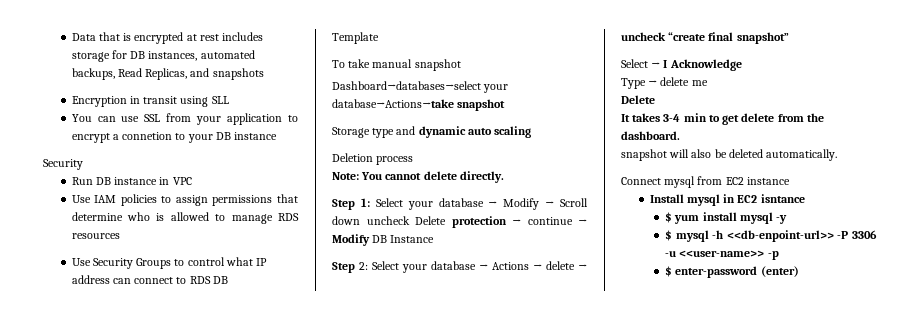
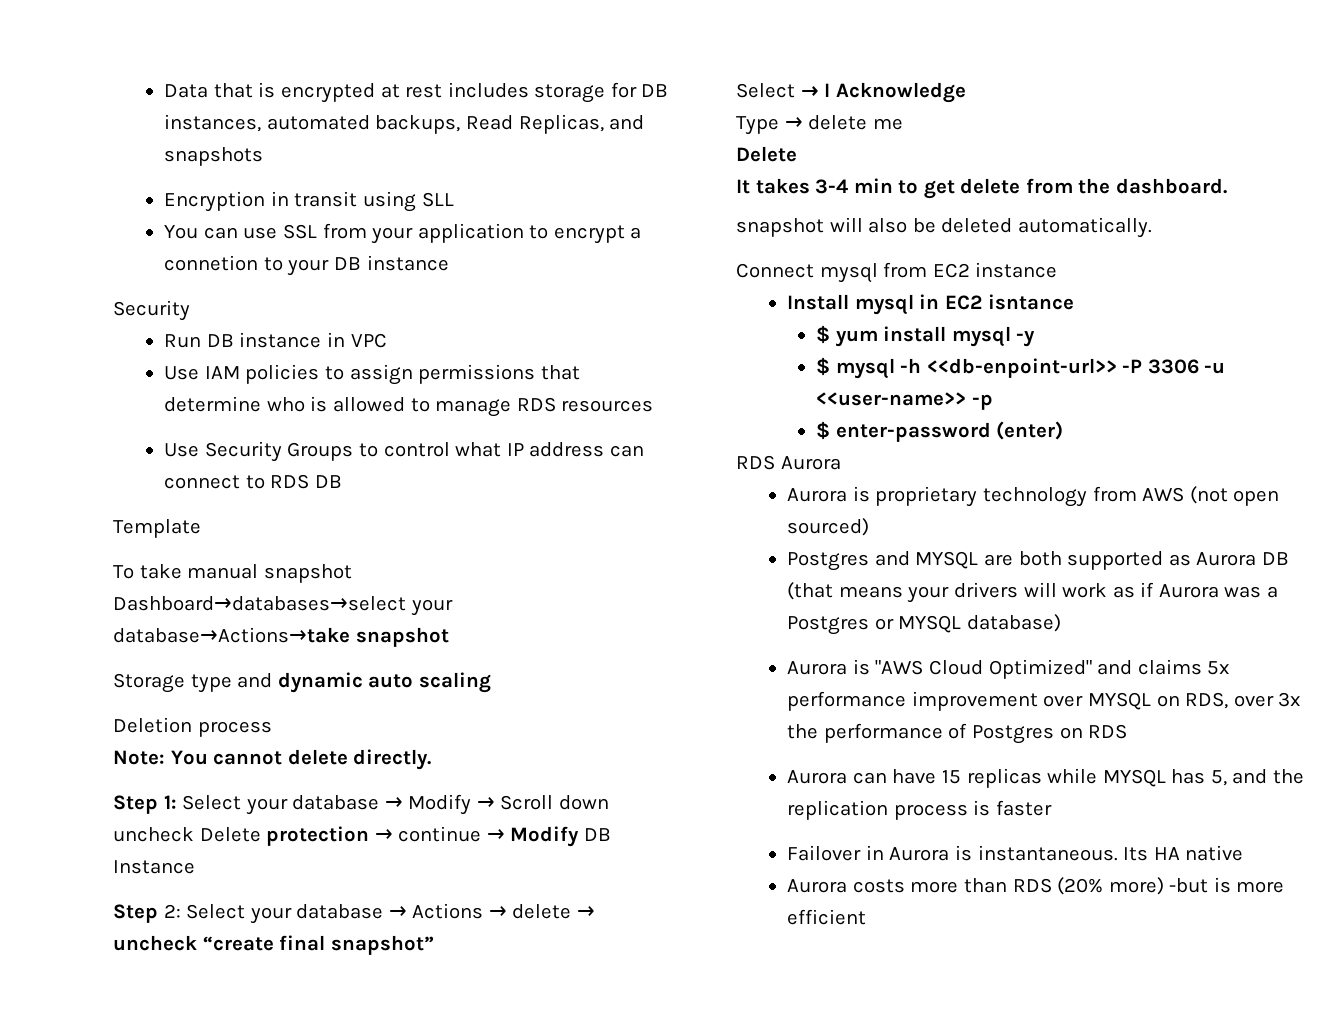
+ RDS Aurora
+ Aurora is proprietary technology from AWS (not open sourced)
+ Postgres and MYSQL are both supported as Aurora DB (that means your drivers will work as if Aurora was a Postgres or MYSQL database)
+ Aurora is "AWS Cloud Optimized" and claims 5x performance improvement over MYSQL on RDS, over 3x the performance of Postgres on RDS
+ Aurora can have 15 replicas while MYSQL has 5, and the replication process is faster
+ Failover in Aurora is instantaneous. Its HA native
+ Aurora costs more than RDS (20% more) -but is more efficient

